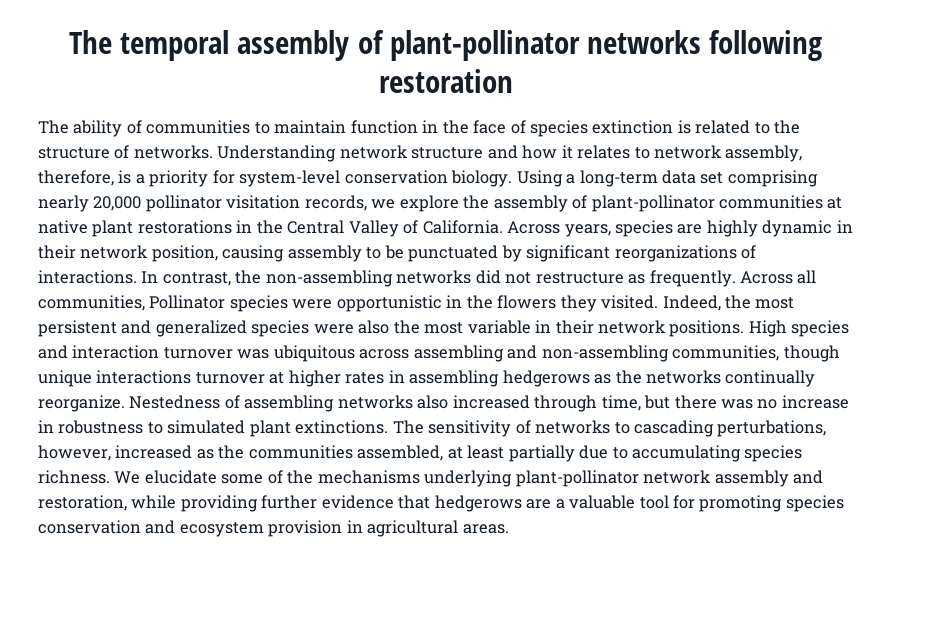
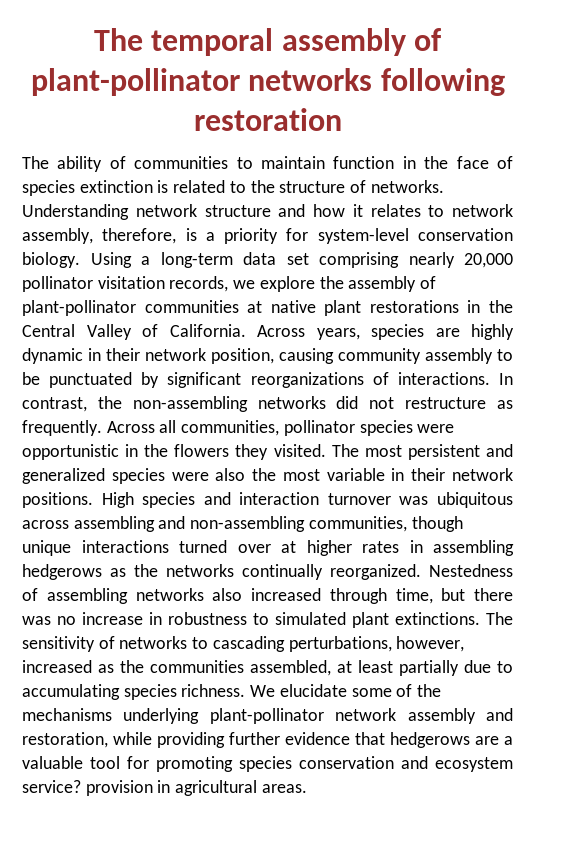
- Across years, species are highly dynamic in their network position, causing assembly to be punctuated by significant reorganizations of interactions.
+ Across years, species are highly dynamic in their network position, causing community assembly to be punctuated by significant reorganizations of interactions.
- Across all communities, Pollinator species were opportunistic in the flowers they visited.
+ Across all communities, pollinator species were opportunistic in the flowers they visited.
- Indeed, the most persistent and generalized species were also the most variable in their network positions.
+ The most persistent and generalized species were also the most variable in their network positions.
- High species and interaction turnover was ubiquitous across assembling and non-assembling communities, though unique interactions turnover at higher rates in assembling hedgerows as the networks continually reorganize.
+ High species and interaction turnover was ubiquitous across assembling and non-assembling communities, though unique interactions turned over at higher rates in assembling hedgerows as the networks continually reorganized.
- We elucidate some of the mechanisms underlying plant-pollinator network assembly and restoration, while providing further evidence that hedgerows are a valuable tool for promoting species conservation and ecosystem provision in agricultural areas.
+ We elucidate some of the mechanisms underlying plant-pollinator network assembly and restoration, while providing further evidence that hedgerows are a valuable tool for promoting species conservation and ecosystem service? provision in agricultural areas.

